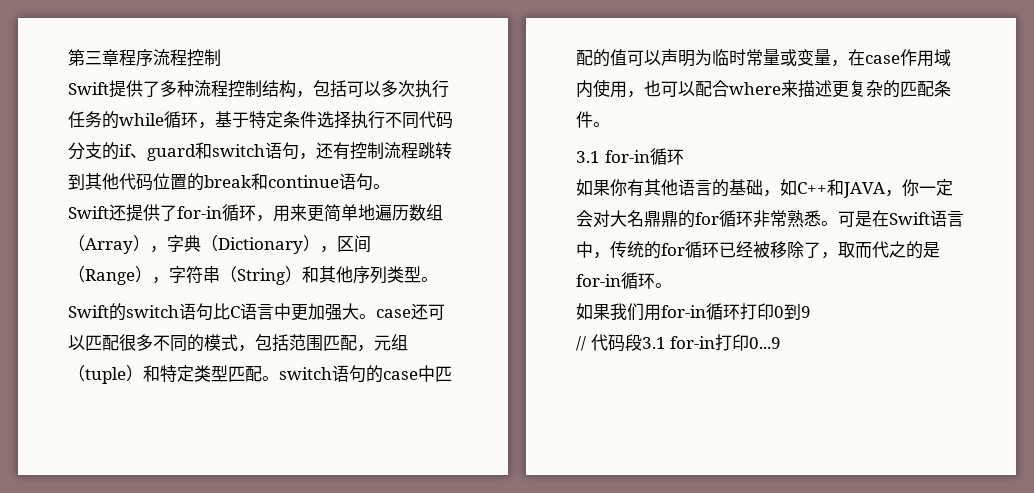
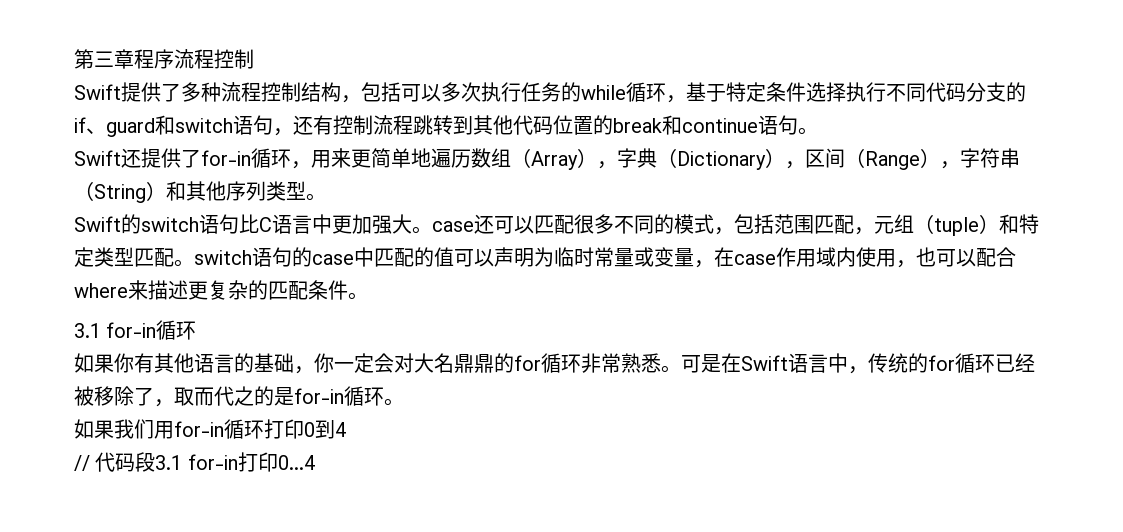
- 如果你有其他语言的基础，如C++和JAVA，你一定会对大名鼎鼎的for循环非常熟悉。
+ 如果你有其他语言的基础，你一定会对大名鼎鼎的for循环非常熟悉。
- 如果我们用for-in循环打印0到9
+ 如果我们用for-in循环打印0到4
- // 代码段3.1 for-in打印0...9
+ // 代码段3.1 for-in打印0...4

